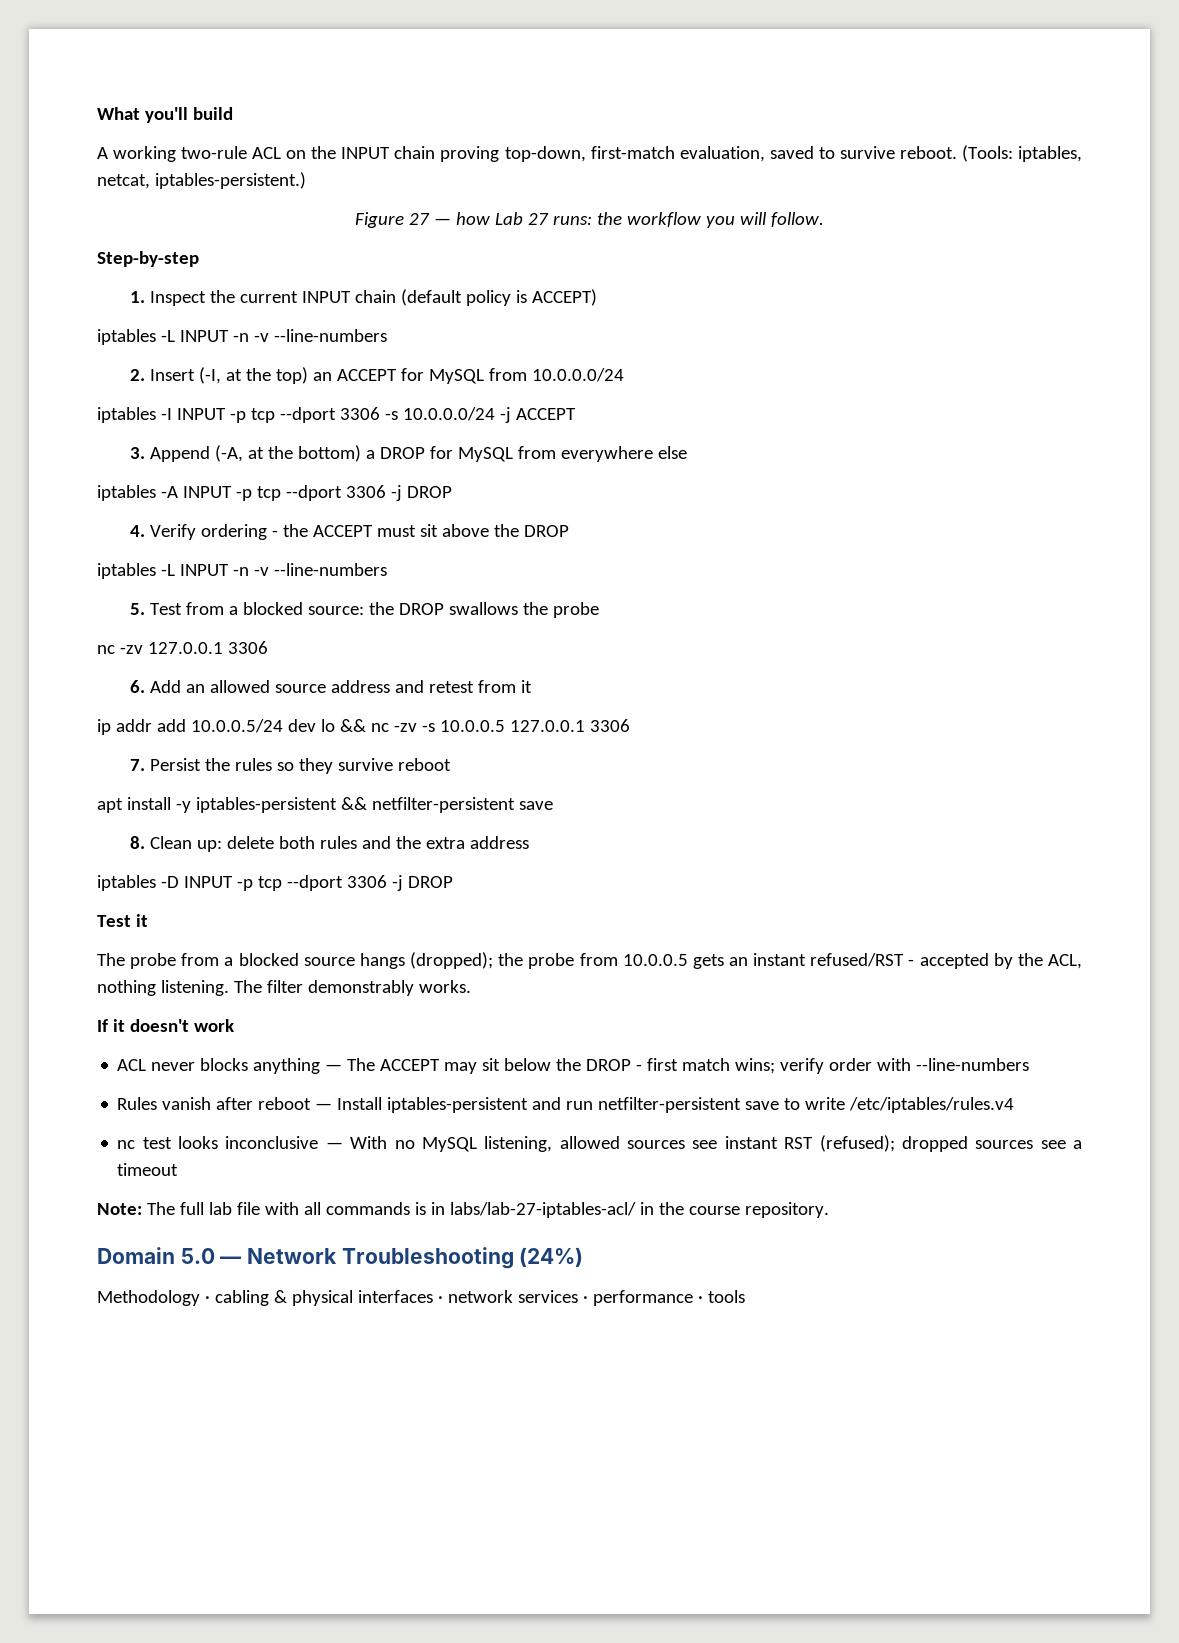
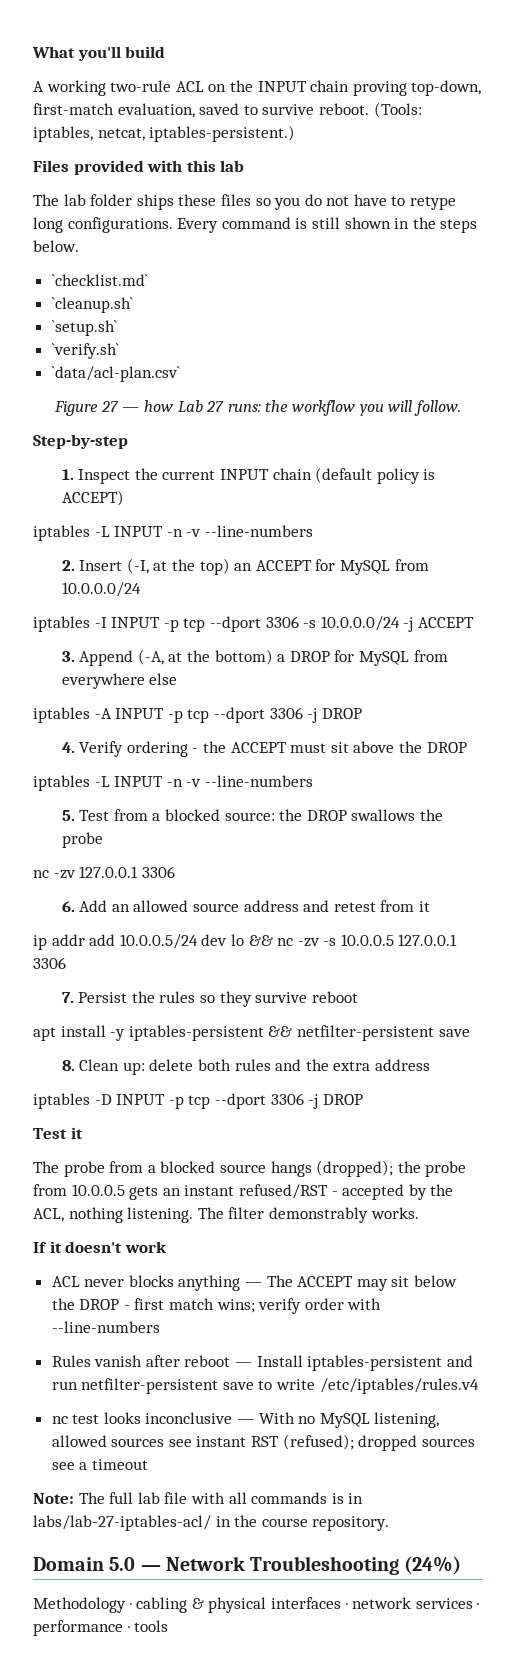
+ Files provided with this lab
+ The lab folder ships these files so you do not have to retype long configurations. Every command is still shown in the steps below.
+ `checklist.md`
+ `cleanup.sh`
+ `setup.sh`
+ `verify.sh`
+ `data/acl-plan.csv`

